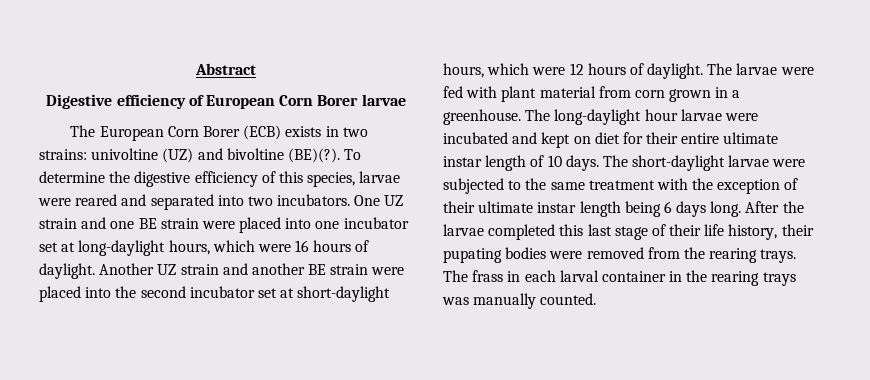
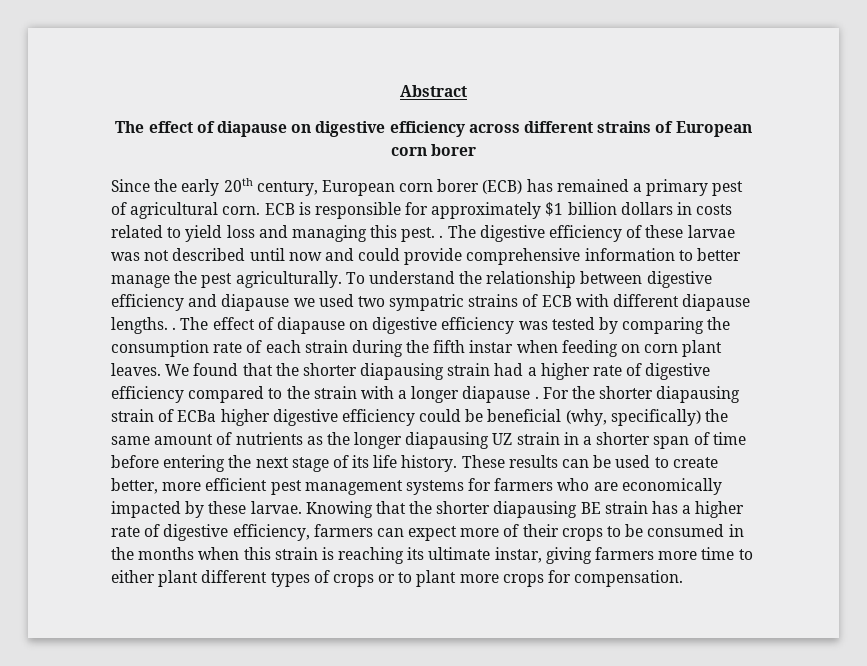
- Digestive efficiency of European Corn Borer larvae
- The European Corn Borer (ECB) exists in two strains: univoltine (UZ) and bivoltine (BE)(?). To determine the digestive efficiency of this species, larvae were reared and separated into two incubators. One UZ strain and one BE strain were placed into one incubator set at long-daylight hours, which were 16 hours of daylight. Another UZ strain and another BE strain were placed into the second incubator set at short-daylight hours, which were 12 hours of daylight. The larvae were fed with plant material from corn grown in a greenhouse. The long-daylight hour larvae were incubated and kept on diet for their entire ultimate instar length of 10 days. The short-daylight larvae were subjected to the same treatment with the exception of their ultimate instar length being 6 days long. After the larvae completed this last stage of their life history, their pupating bodies were removed from the rearing trays. The frass in each larval container in the rearing trays was manually counted.
+ The effect of diapause on digestive efficiency across different strains of European corn borer
+ Since the early 20th century, European corn borer (ECB) has remained a primary pest of agricultural corn. ECB is responsible for approximately $1 billion dollars in costs related to yield loss and managing this pest. . The digestive efficiency of these larvae was not described until now and could provide comprehensive information to better manage the pest agriculturally. To understand the relationship between digestive efficiency and diapause we used two sympatric strains of ECB with different diapause lengths. . The effect of diapause on digestive efficiency was tested by comparing the consumption rate of each strain during the fifth instar when feeding on corn plant leaves. We found that the shorter diapausing strain had a higher rate of digestive efficiency compared to the strain with a longer diapause . For the shorter diapausing strain of ECBa higher digestive efficiency could be beneficial (why, specifically) the same amount of nutrients as the longer diapausing UZ strain in a shorter span of time before entering the next stage of its life history. These results can be used to create better, more efficient pest management systems for farmers who are economically impacted by these larvae. Knowing that the shorter diapausing BE strain has a higher rate of digestive efficiency, farmers can expect more of their crops to be consumed in the months when this strain is reaching its ultimate instar, giving farmers more time to either plant different types of crops or to plant more crops for compensation.

